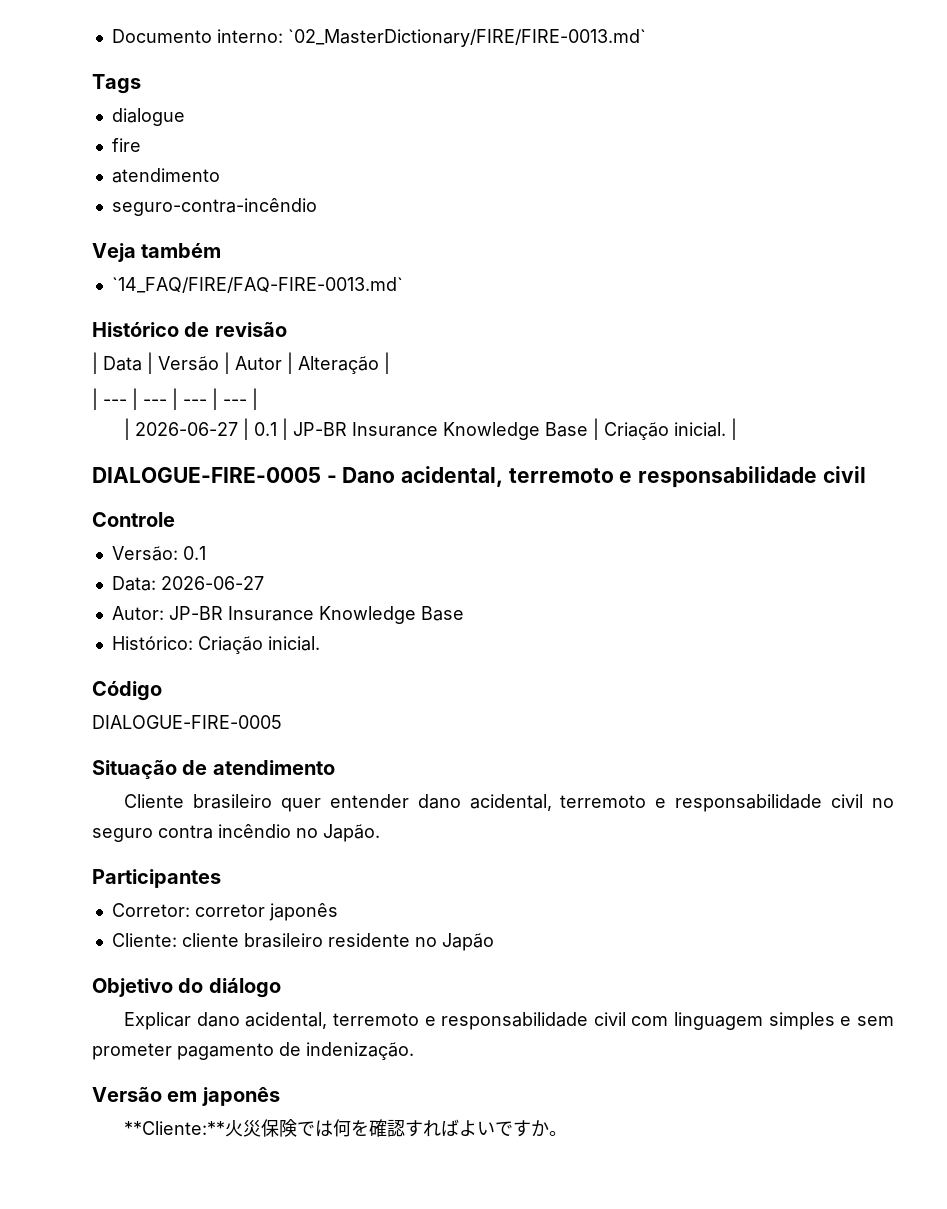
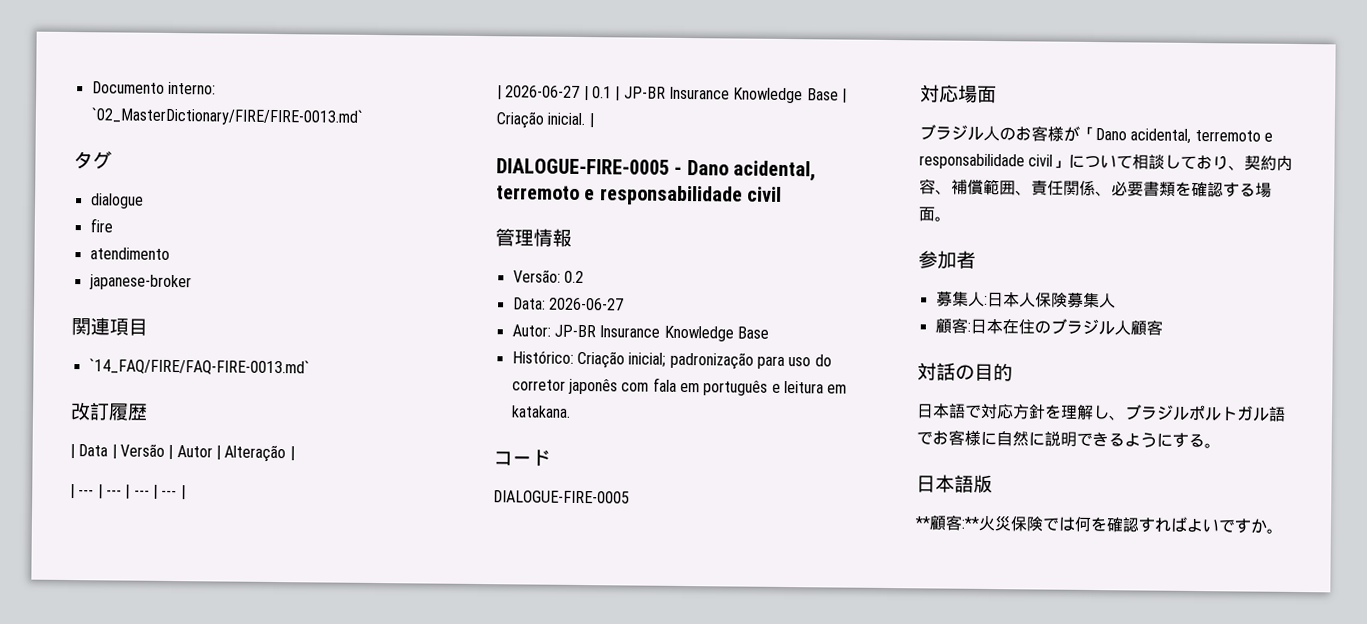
- Tags
+ タグ
- seguro-contra-incêndio
- Veja também
+ japanese-broker
+ 関連項目
  `14_FAQ/FIRE/FAQ-FIRE-0013.md`
- Histórico de revisão
+ 改訂履歴
- Controle
+ 管理情報
- Versão: 0.1
+ Versão: 0.2
- Histórico: Criação inicial.
- Código
+ Histórico: Criação inicial; padronização para uso do corretor japonês com fala em português e leitura em katakana.
+ コード
  DIALOGUE-FIRE-0005
- Situação de atendimento
- Cliente brasileiro quer entender dano acidental, terremoto e responsabilidade civil no seguro contra incêndio no Japão.
- Participantes
- Corretor: corretor japonês
- Cliente: cliente brasileiro residente no Japão
- Objetivo do diálogo
- Explicar dano acidental, terremoto e responsabilidade civil com linguagem simples e sem prometer pagamento de indenização.
- Versão em japonês
- **Cliente:**火災保険では何を確認すればよいですか。
+ 対応場面
+ ブラジル人のお客様が「Dano acidental, terremoto e responsabilidade civil」について相談しており、契約内容、補償範囲、責任関係、必要書類を確認する場面。
+ 参加者
+ 募集人:日本人保険募集人
+ 顧客:日本在住のブラジル人顧客
+ 対話の目的
+ 日本語で対応方針を理解し、ブラジルポルトガル語でお客様に自然に説明できるようにする。
+ 日本語版
+ **顧客:**火災保険では何を確認すればよいですか。

